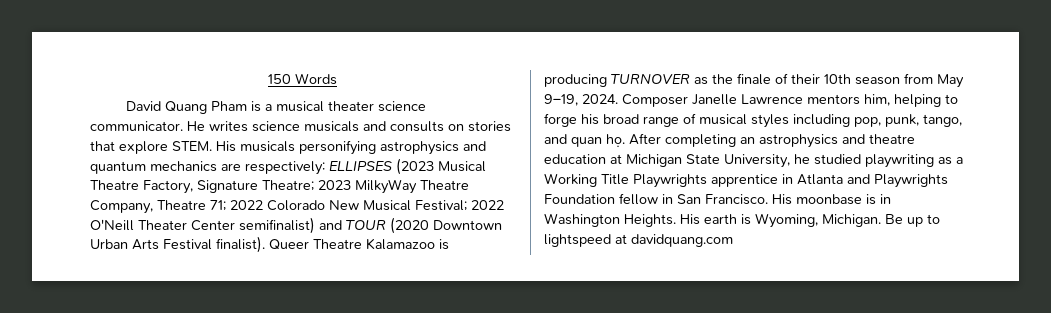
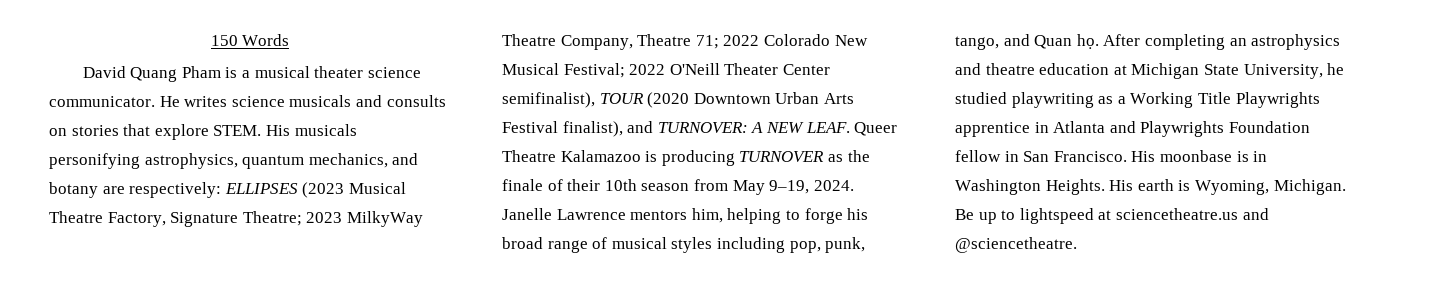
- His musicals personifying astrophysics and quantum mechanics are respectively: ELLIPSES (2023 Musical Theatre Factory, Signature Theatre; 2023 MilkyWay Theatre Company, Theatre 71; 2022 Colorado New Musical Festival; 2022 O'Neill Theater Center semifinalist) and TOUR (2020 Downtown Urban Arts Festival finalist).
+ His musicals personifying astrophysics, quantum mechanics, and botany are respectively: ELLIPSES (2023 Musical Theatre Factory, Signature Theatre; 2023 MilkyWay Theatre Company, Theatre 71; 2022 Colorado New Musical Festival; 2022 O'Neill Theater Center semifinalist), TOUR (2020 Downtown Urban Arts Festival finalist), and TURNOVER: A NEW LEAF.
- Composer Janelle Lawrence mentors him, helping to forge his broad range of musical styles including pop, punk, tango, and quan họ.
+ Janelle Lawrence mentors him, helping to forge his broad range of musical styles including pop, punk, tango, and Quan họ.
- Be up to lightspeed at davidquang.com
+ Be up to lightspeed at sciencetheatre.us and @sciencetheatre.

